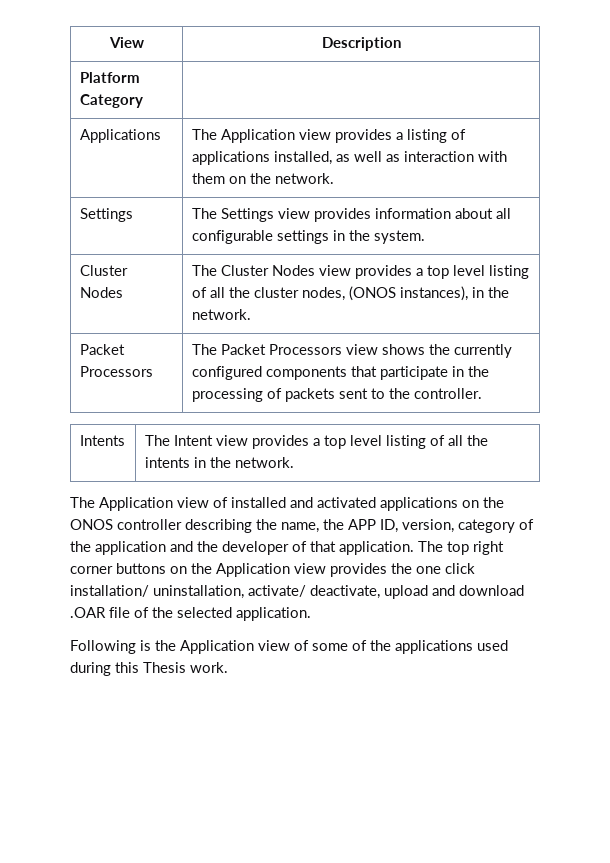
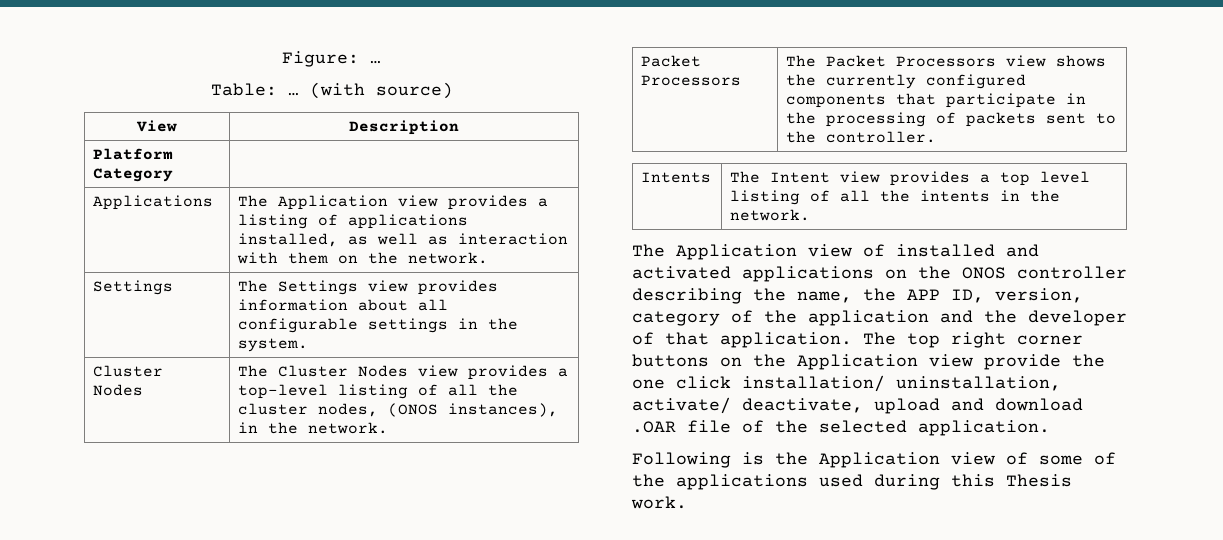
+ Figure: …
+ Table: … (with source)
- Cluster Nodes | The Cluster Nodes view provides a top level listing of all the cluster nodes, (ONOS instances), in the network.
+ Cluster Nodes | The Cluster Nodes view provides a top-level listing of all the cluster nodes, (ONOS instances), in the network.
- The top right corner buttons on the Application view provides the one click installation/ uninstallation, activate/ deactivate, upload and download .OAR file of the selected application.
+ The top right corner buttons on the Application view provide the one click installation/ uninstallation, activate/ deactivate, upload and download .OAR file of the selected application.

